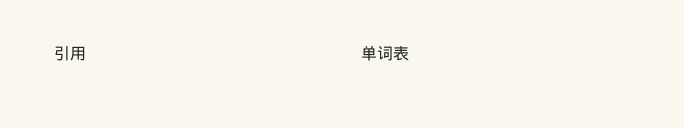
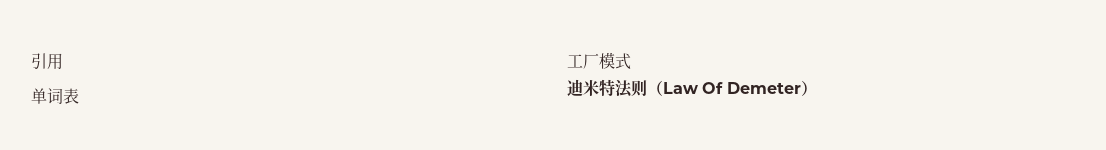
+ 工厂模式
+ 迪米特法则（Law Of Demeter）

